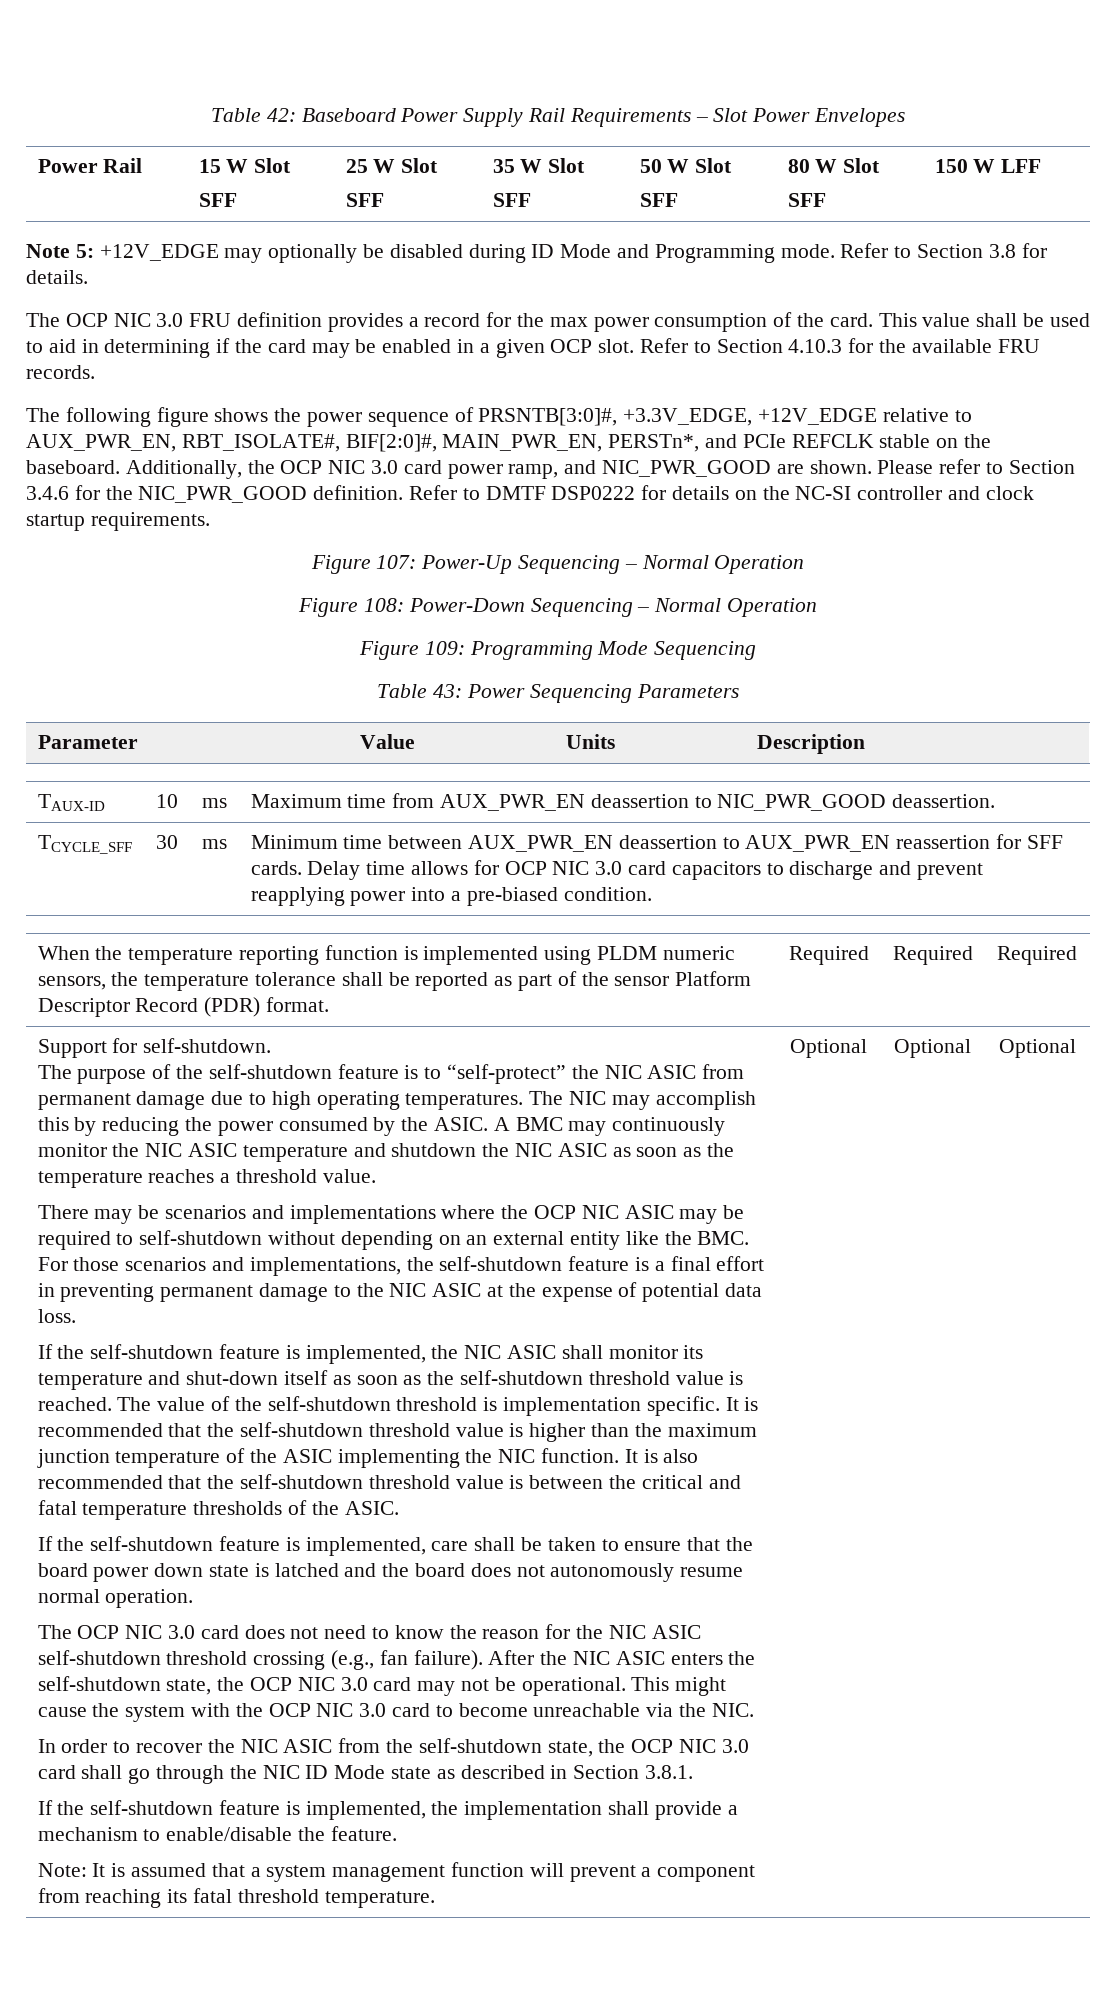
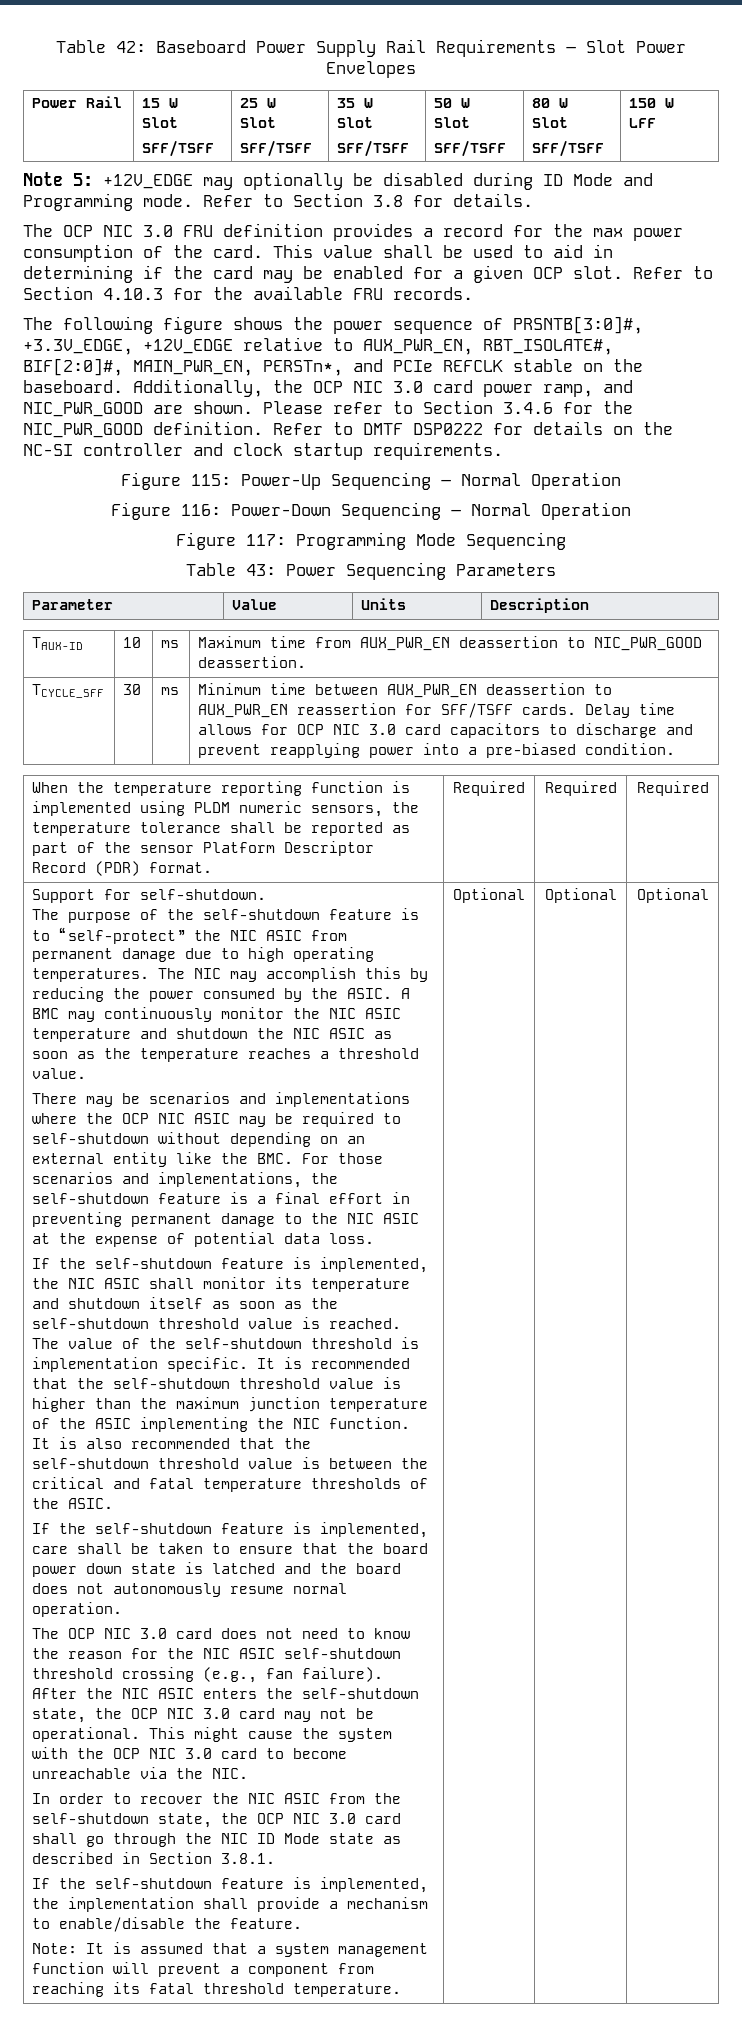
  Power Rail | 15 W Slot
- SFF | 25 W Slot
- SFF | 35 W Slot
- SFF | 50 W Slot
- SFF | 80 W Slot
- SFF | 150 W LFF
+ SFF/TSFF | 25 W Slot
+ SFF/TSFF | 35 W Slot
+ SFF/TSFF | 50 W Slot
+ SFF/TSFF | 80 W Slot
+ SFF/TSFF | 150 W LFF
- This value shall be used to aid in determining if the card may be enabled in a given OCP slot.
+ This value shall be used to aid in determining if the card may be enabled for a given OCP slot.
- Figure 107: Power-Up Sequencing – Normal Operation
+ Figure 115: Power-Up Sequencing – Normal Operation
- Figure 108: Power-Down Sequencing – Normal Operation
+ Figure 116: Power-Down Sequencing – Normal Operation
- Figure 109: Programming Mode Sequencing
+ Figure 117: Programming Mode Sequencing
- TCYCLE_SFF | 30 | ms | Minimum time between AUX_PWR_EN deassertion to AUX_PWR_EN reassertion for SFF cards. Delay time allows for OCP NIC 3.0 card capacitors to discharge and prevent reapplying power into a pre-biased condition.
+ TCYCLE_SFF | 30 | ms | Minimum time between AUX_PWR_EN deassertion to AUX_PWR_EN reassertion for SFF/TSFF cards. Delay time allows for OCP NIC 3.0 card capacitors to discharge and prevent reapplying power into a pre-biased condition.
- If the self-shutdown feature is implemented, the NIC ASIC shall monitor its temperature and shut-down itself as soon as the self-shutdown threshold value is reached.
+ If the self-shutdown feature is implemented, the NIC ASIC shall monitor its temperature and shutdown itself as soon as the self-shutdown threshold value is reached.

